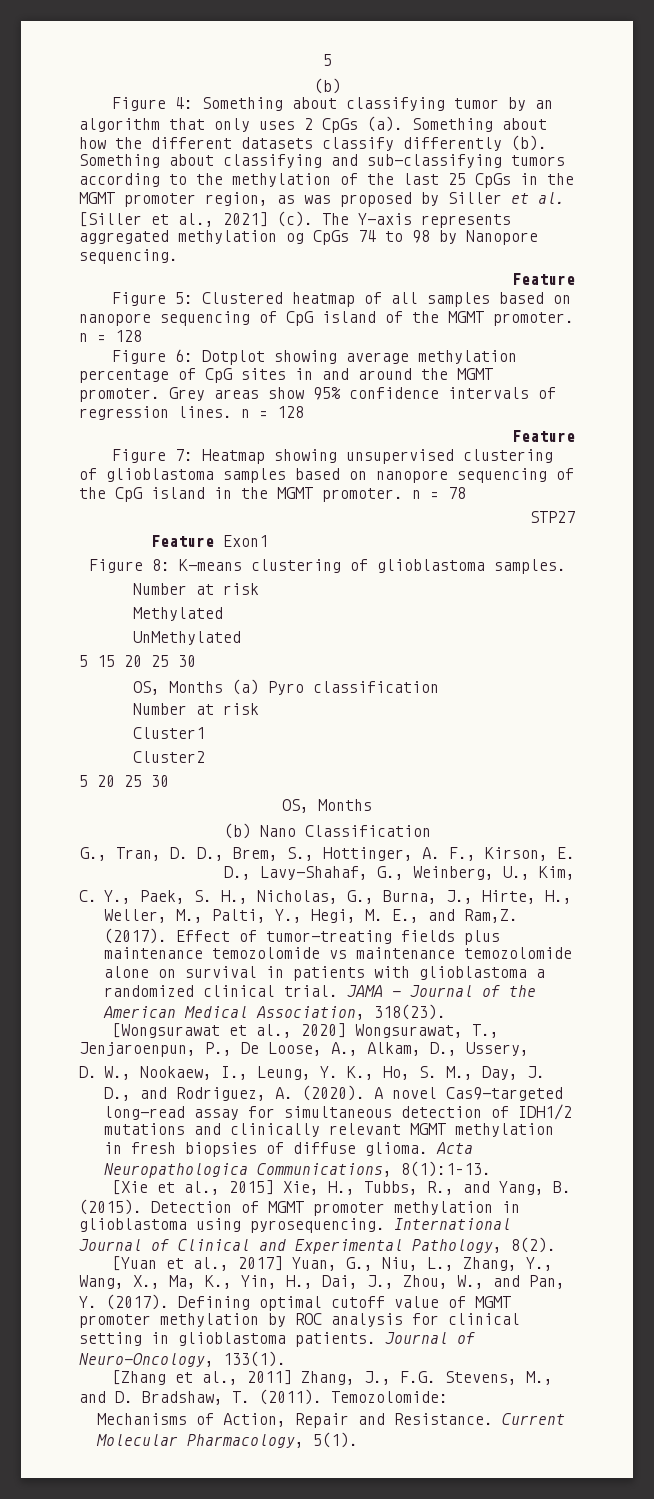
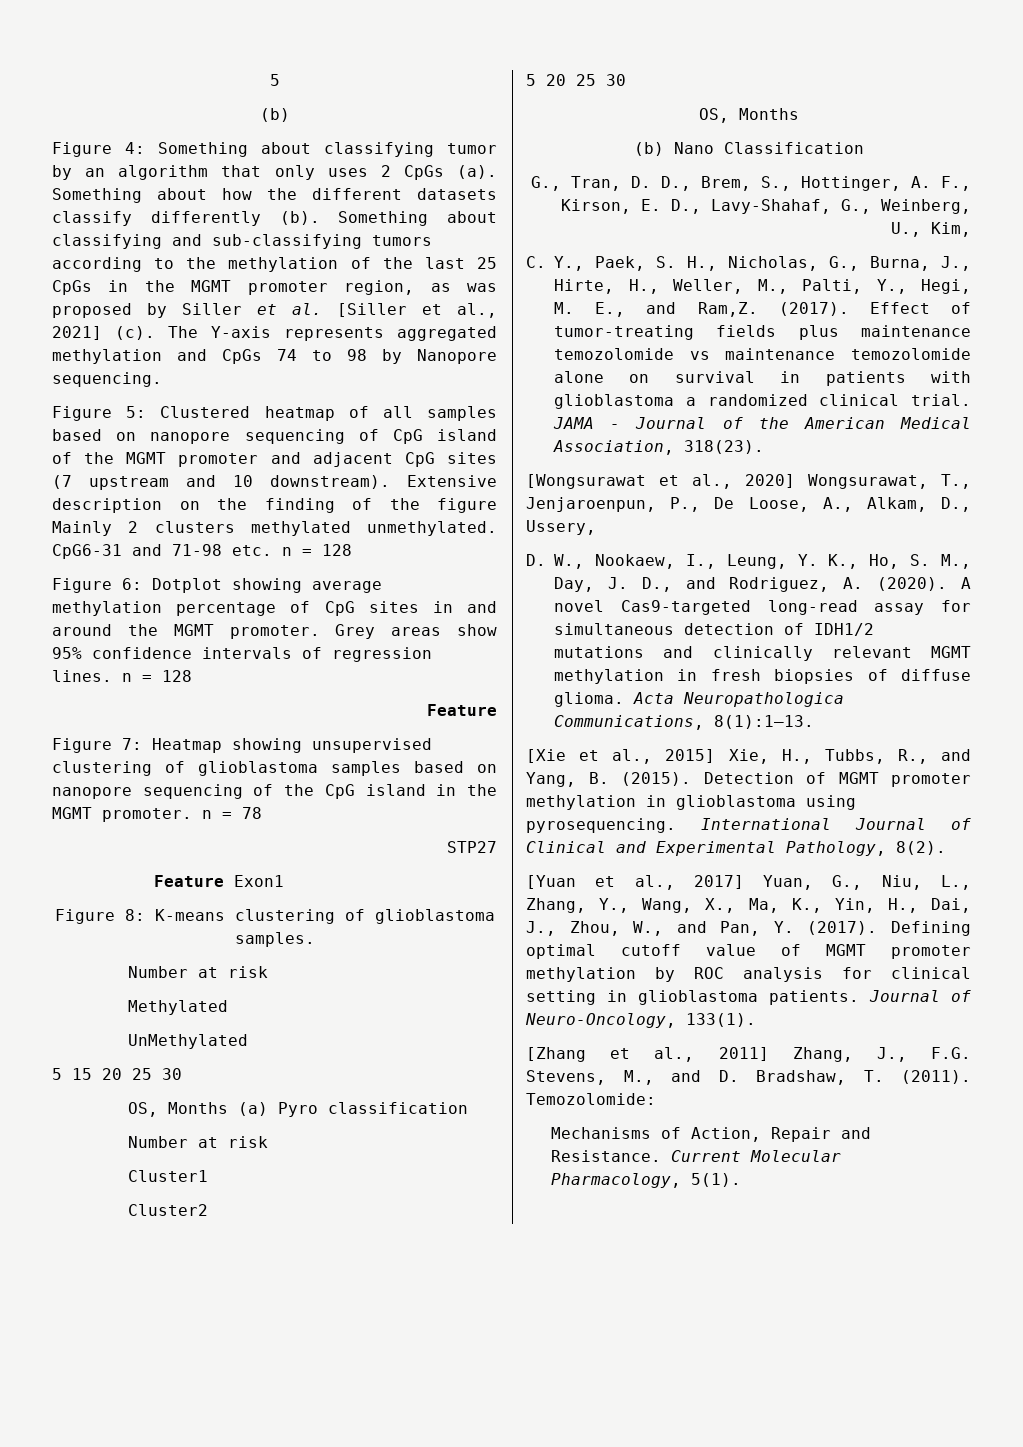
- The Y-axis represents aggregated methylation og CpGs 74 to 98 by Nanopore sequencing.
- Feature
+ The Y-axis represents aggregated methylation and CpGs 74 to 98 by Nanopore sequencing.
- Figure 5: Clustered heatmap of all samples based on nanopore sequencing of CpG island of the MGMT promoter. n = 128
+ Figure 5: Clustered heatmap of all samples based on nanopore sequencing of CpG island of the MGMT promoter and adjacent CpG sites (7 upstream and 10 downstream). Extensive description on the finding of the figure Mainly 2 clusters methylated unmethylated. CpG6-31 and 71-98 etc. n = 128

